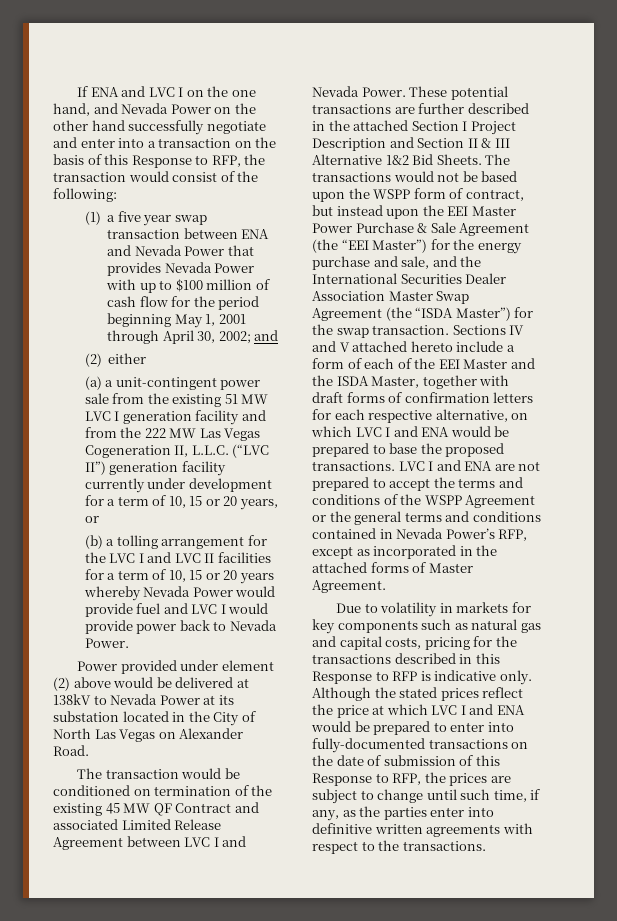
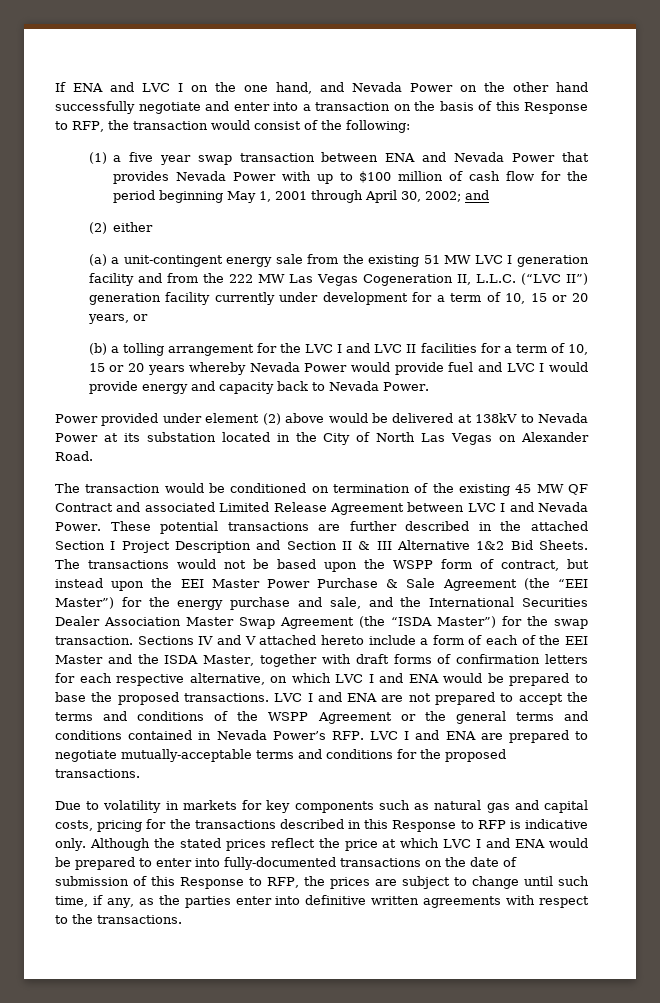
- (a) a unit-contingent power sale from the existing 51 MW LVC I generation facility and from the 222 MW Las Vegas Cogeneration II, L.L.C. (“LVC II”) generation facility currently under development for a term of 10, 15 or 20 years, or
+ (a) a unit-contingent energy sale from the existing 51 MW LVC I generation facility and from the 222 MW Las Vegas Cogeneration II, L.L.C. (“LVC II”) generation facility currently under development for a term of 10, 15 or 20 years, or
- (b) a tolling arrangement for the LVC I and LVC II facilities for a term of 10, 15 or 20 years whereby Nevada Power would provide fuel and LVC I would provide power back to Nevada Power.
+ (b) a tolling arrangement for the LVC I and LVC II facilities for a term of 10, 15 or 20 years whereby Nevada Power would provide fuel and LVC I would provide energy and capacity back to Nevada Power.
- LVC I and ENA are not prepared to accept the terms and conditions of the WSPP Agreement or the general terms and conditions contained in Nevada Power’s RFP, except as incorporated in the attached forms of Master Agreement.
+ LVC I and ENA are not prepared to accept the terms and conditions of the WSPP Agreement or the general terms and conditions contained in Nevada Power’s RFP. LVC I and ENA are prepared to negotiate mutually-acceptable terms and conditions for the proposed transactions.

